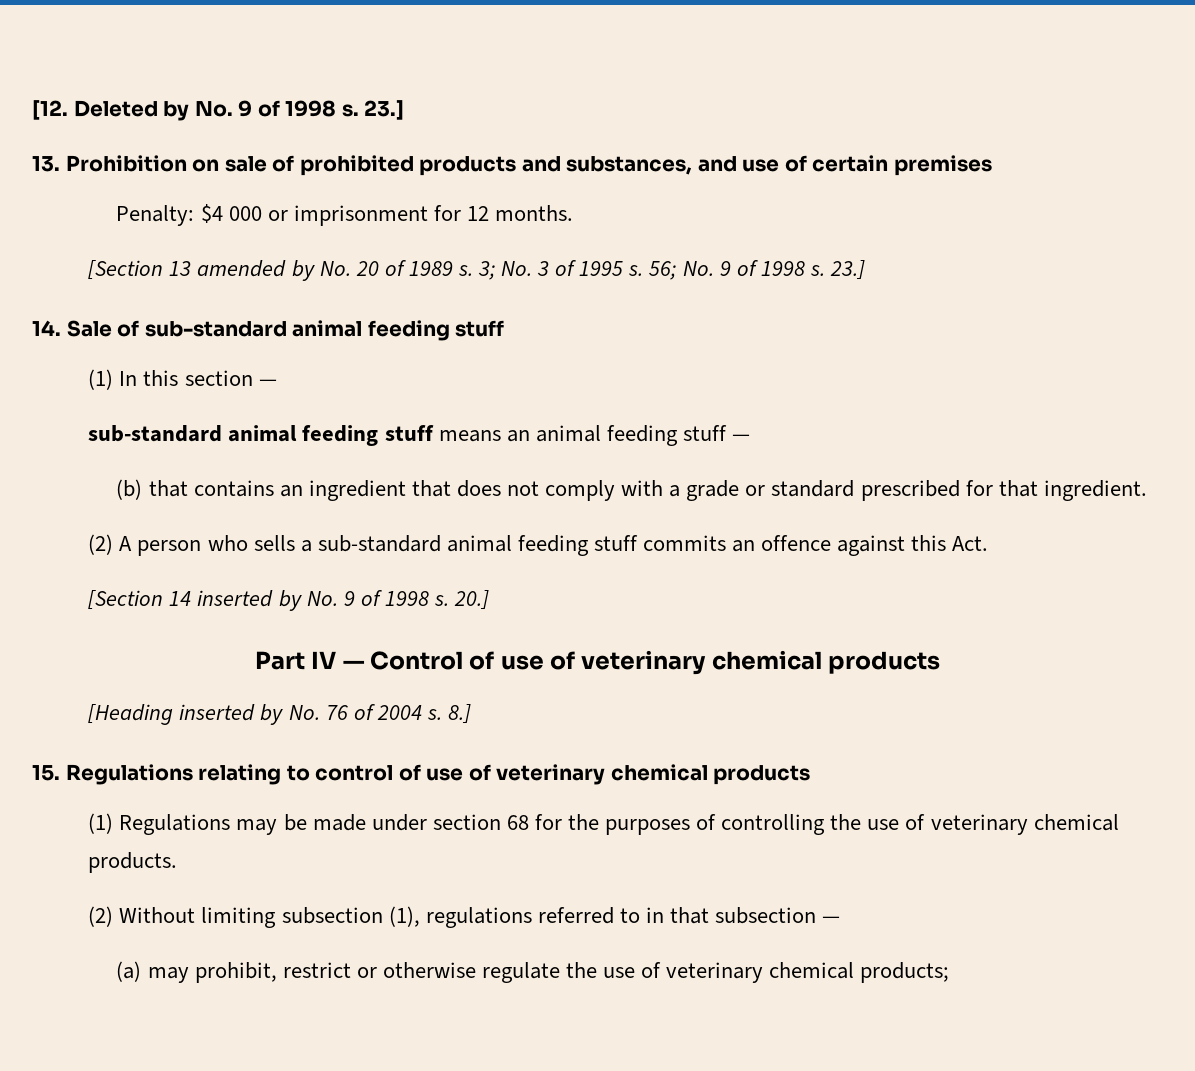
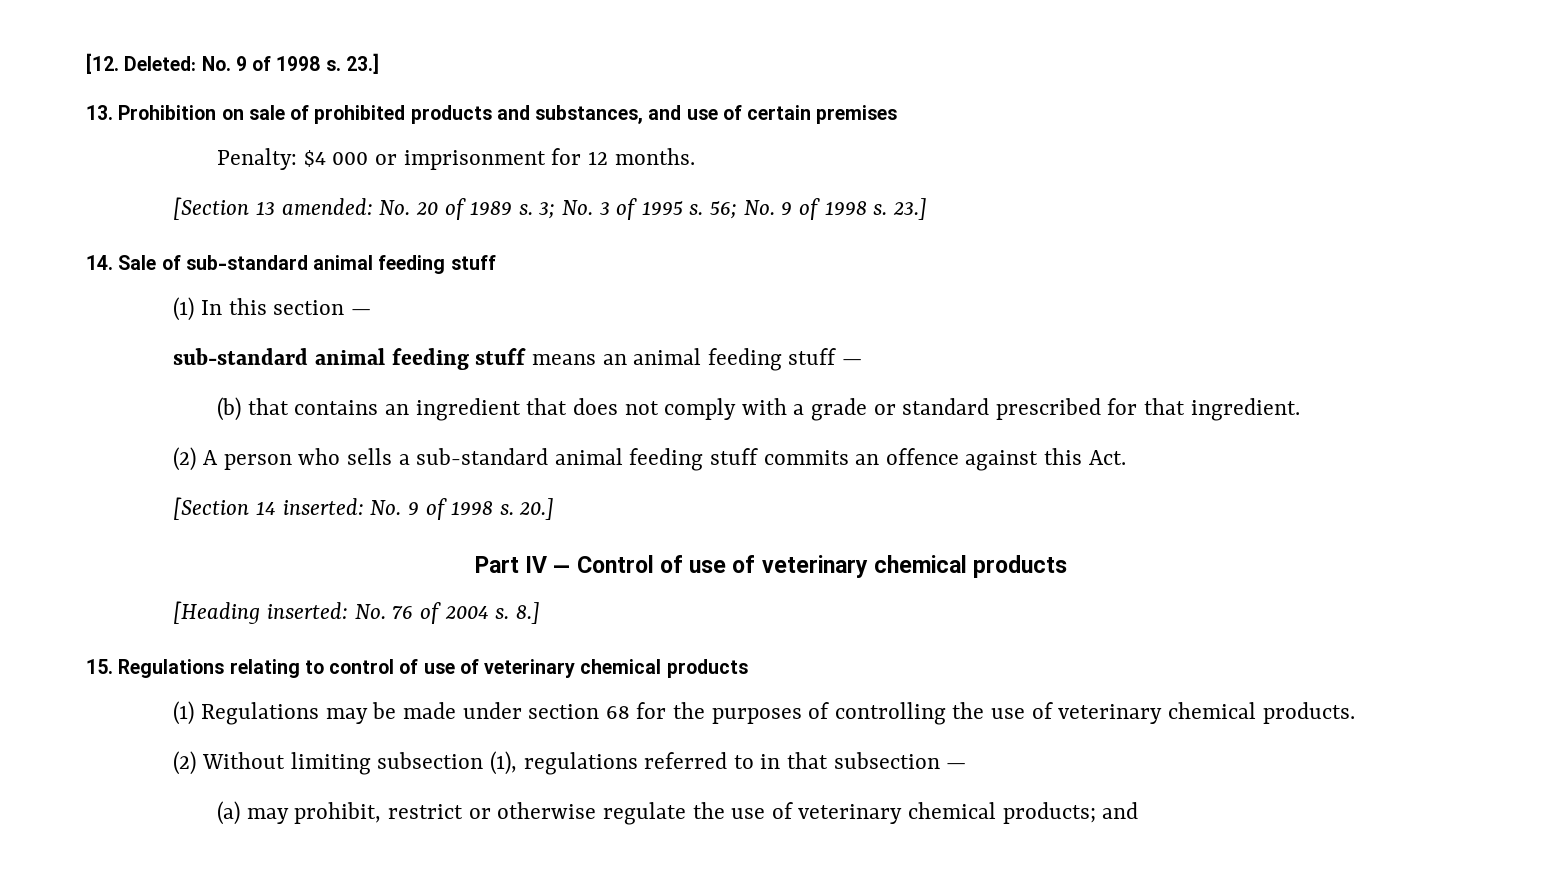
- [12. Deleted by No. 9 of 1998 s.
+ [12. Deleted: No. 9 of 1998 s.
- [Section 13 amended by No. 20 of 1989 s.
+ [Section 13 amended: No. 20 of 1989 s.
- [Section 14 inserted by No. 9 of 1998 s.
+ [Section 14 inserted: No. 9 of 1998 s.
- [Heading inserted by No. 76 of 2004 s.
+ [Heading inserted: No. 76 of 2004 s.
- (a) may prohibit, restrict or otherwise regulate the use of veterinary chemical products;
+ (a) may prohibit, restrict or otherwise regulate the use of veterinary chemical products; and

